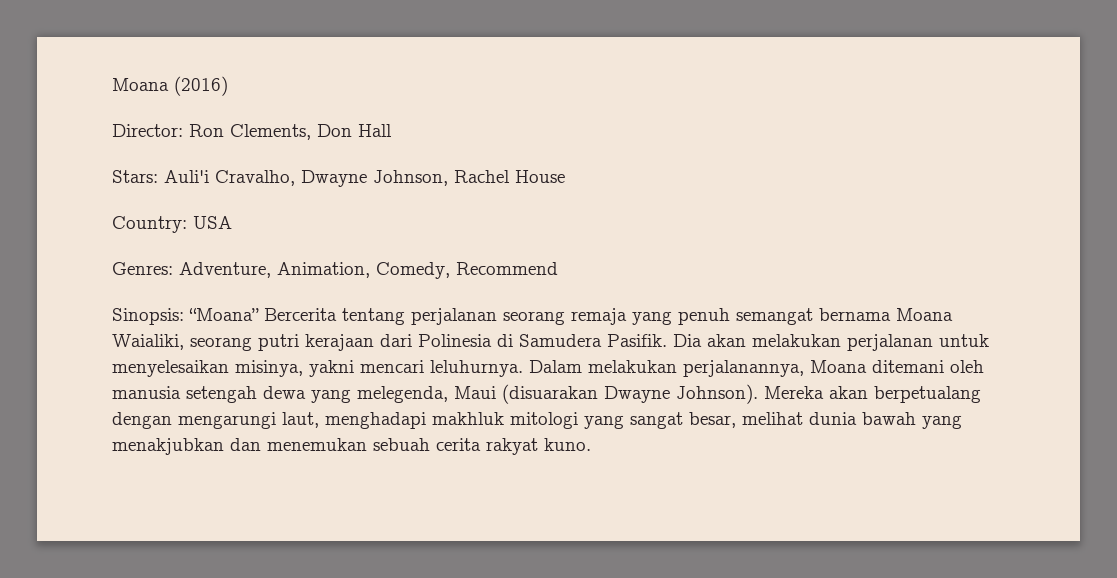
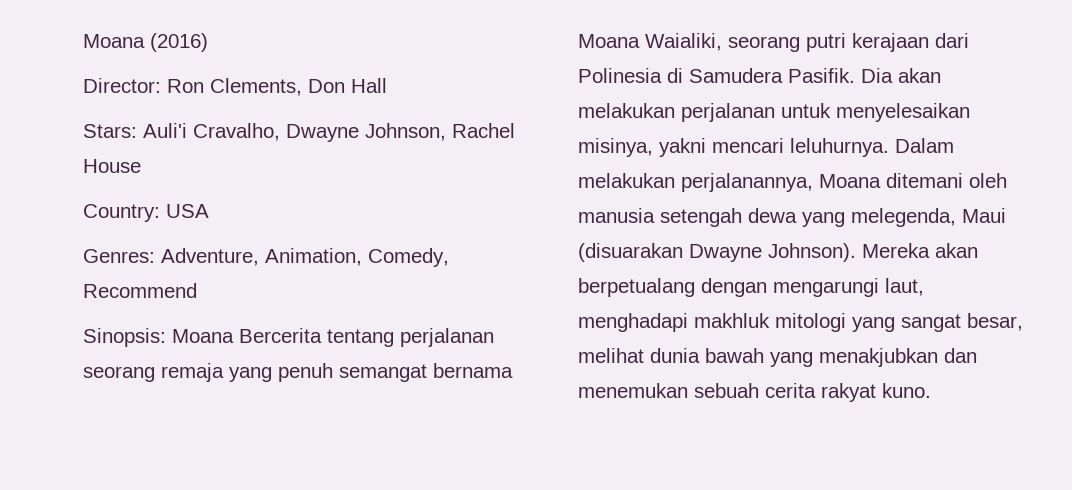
- Sinopsis: “Moana” Bercerita tentang perjalanan seorang remaja yang penuh semangat bernama Moana Waialiki, seorang putri kerajaan dari Polinesia di Samudera Pasifik.
+ Sinopsis: Moana Bercerita tentang perjalanan seorang remaja yang penuh semangat bernama Moana Waialiki, seorang putri kerajaan dari Polinesia di Samudera Pasifik.

